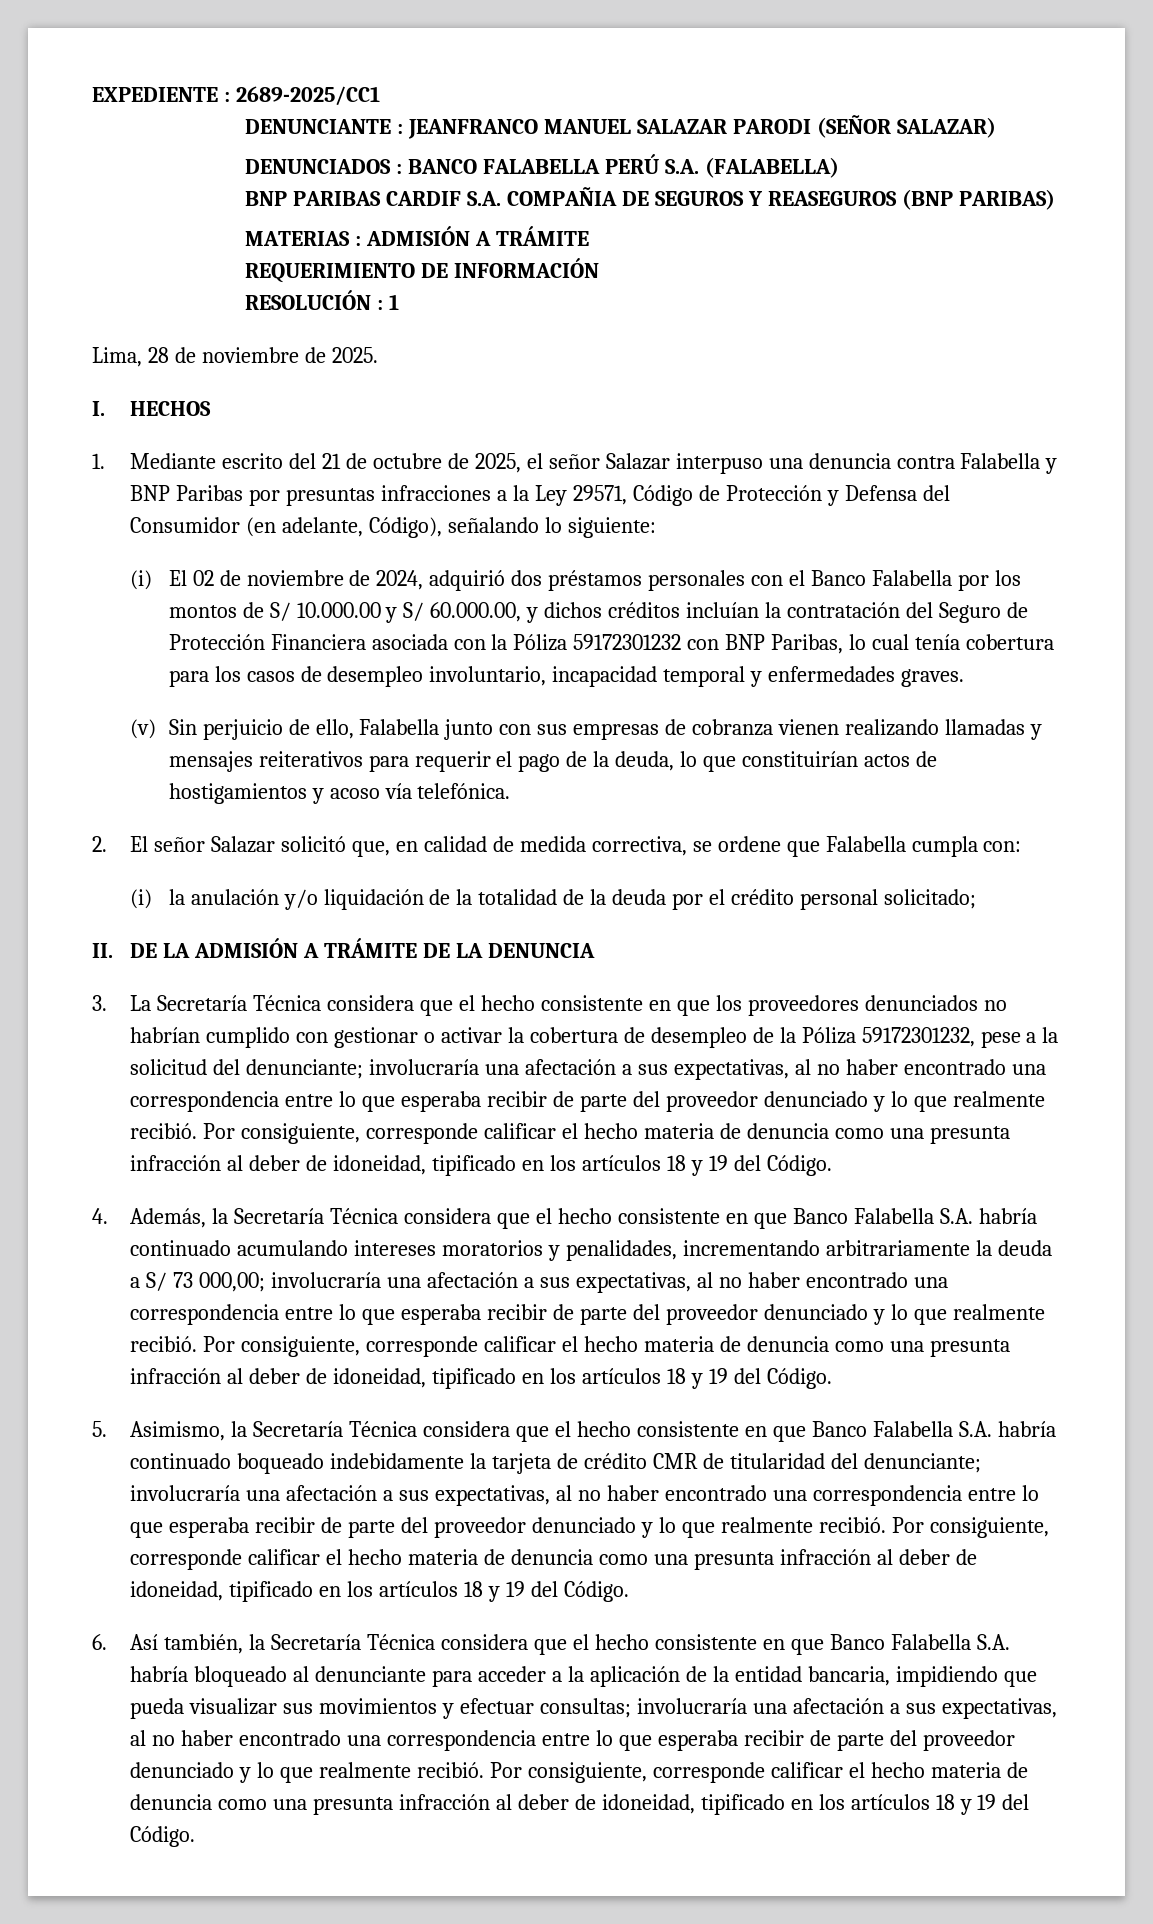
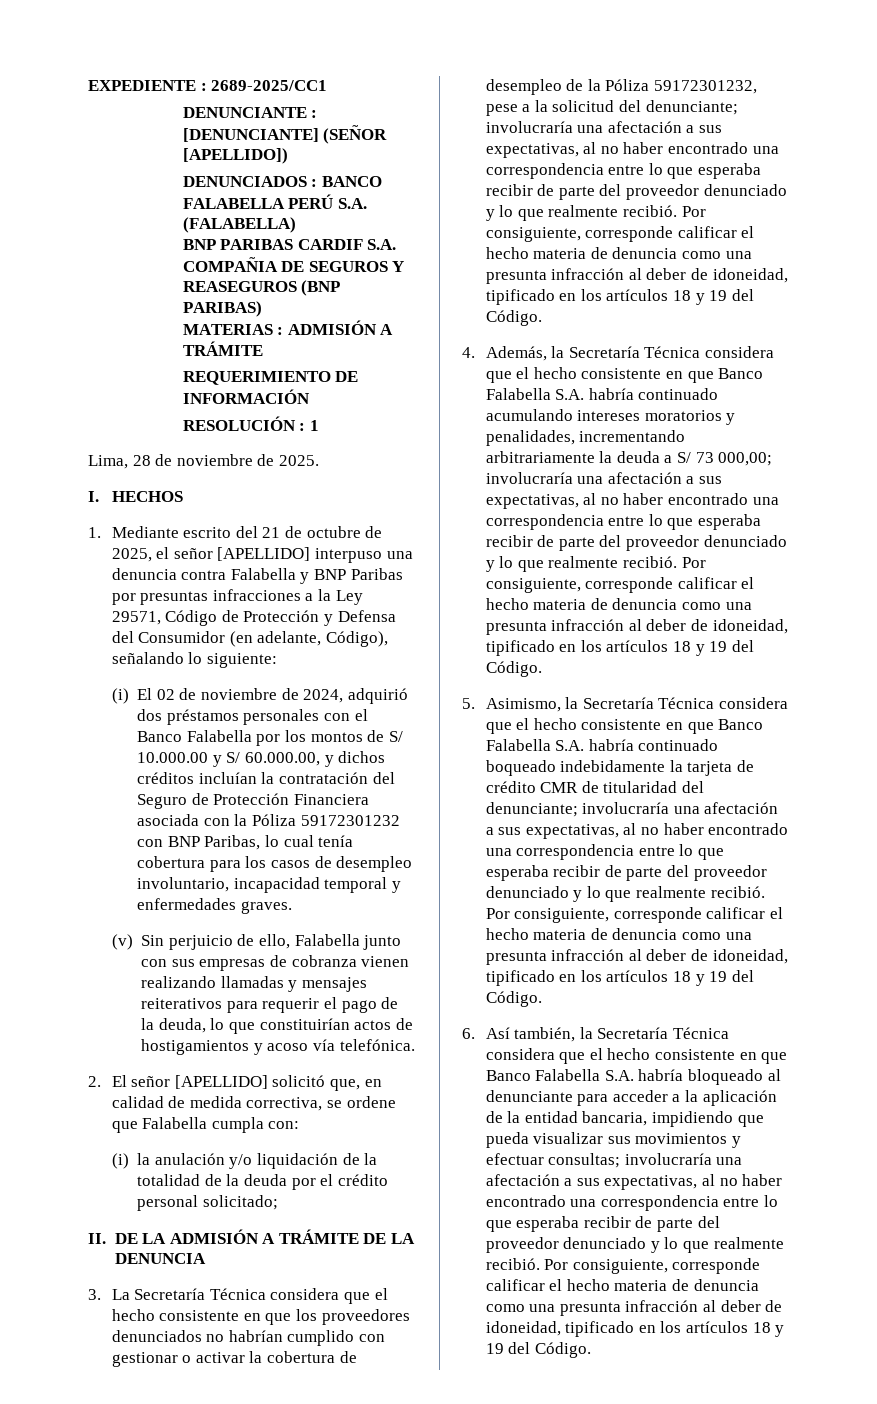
- DENUNCIANTE : JEANFRANCO MANUEL SALAZAR PARODI (SEÑOR SALAZAR)
+ DENUNCIANTE : [DENUNCIANTE] (SEÑOR [APELLIDO])
- 1. Mediante escrito del 21 de octubre de 2025, el señor Salazar interpuso una denuncia contra Falabella y BNP Paribas por presuntas infracciones a la Ley 29571, Código de Protección y Defensa del Consumidor (en adelante, Código), señalando lo siguiente:
+ 1. Mediante escrito del 21 de octubre de 2025, el señor [APELLIDO] interpuso una denuncia contra Falabella y BNP Paribas por presuntas infracciones a la Ley 29571, Código de Protección y Defensa del Consumidor (en adelante, Código), señalando lo siguiente:
- 2. El señor Salazar solicitó que, en calidad de medida correctiva, se ordene que Falabella cumpla con:
+ 2. El señor [APELLIDO] solicitó que, en calidad de medida correctiva, se ordene que Falabella cumpla con:

